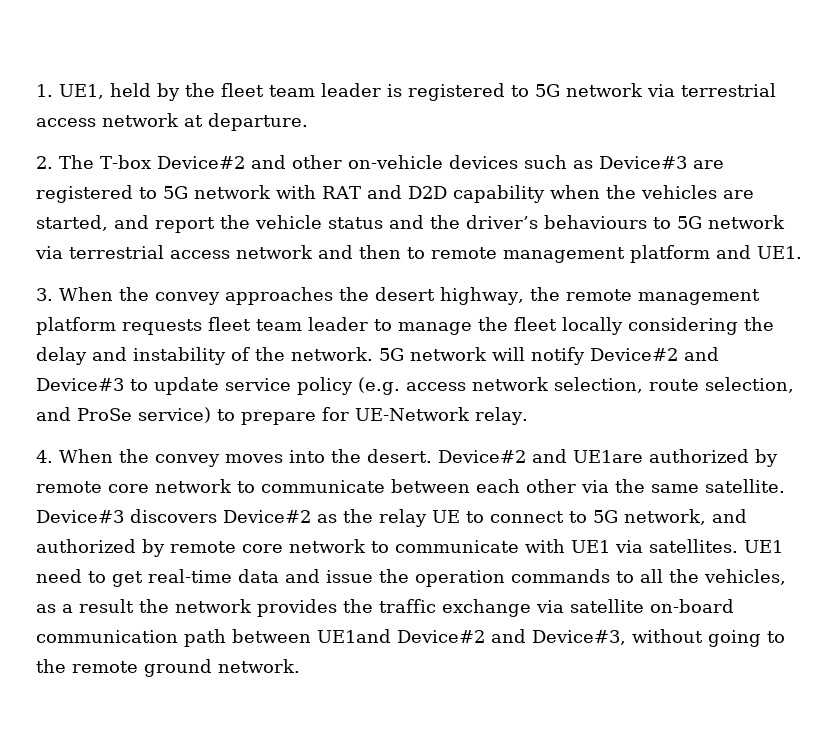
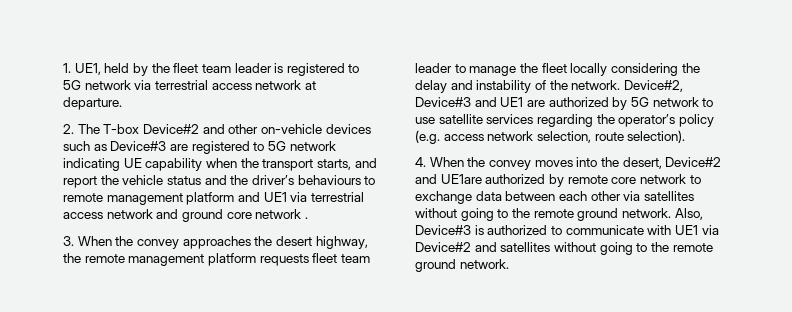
- 2. The T-box Device#2 and other on-vehicle devices such as Device#3 are registered to 5G network with RAT and D2D capability when the vehicles are started, and report the vehicle status and the driver’s behaviours to 5G network via terrestrial access network and then to remote management platform and UE1.
+ 2. The T-box Device#2 and other on-vehicle devices such as Device#3 are registered to 5G network indicating UE capability when the transport starts, and report the vehicle status and the driver’s behaviours to remote management platform and UE1 via terrestrial access network and ground core network .
- 5G network will notify Device#2 and Device#3 to update service policy (e.g. access network selection, route selection, and ProSe service) to prepare for UE-Network relay.
+ Device#2, Device#3 and UE1 are authorized by 5G network to use satellite services regarding the operator’s policy (e.g. access network selection, route selection).
- 4. When the convey moves into the desert. Device#2 and UE1are authorized by remote core network to communicate between each other via the same satellite. Device#3 discovers Device#2 as the relay UE to connect to 5G network, and authorized by remote core network to communicate with UE1 via satellites. UE1 need to get real-time data and issue the operation commands to all the vehicles, as a result the network provides the traffic exchange via satellite on-board communication path between UE1and Device#2 and Device#3, without going to the remote ground network.
+ 4. When the convey moves into the desert, Device#2 and UE1are authorized by remote core network to exchange data between each other via satellites without going to the remote ground network. Also, Device#3 is authorized to communicate with UE1 via Device#2 and satellites without going to the remote ground network.

